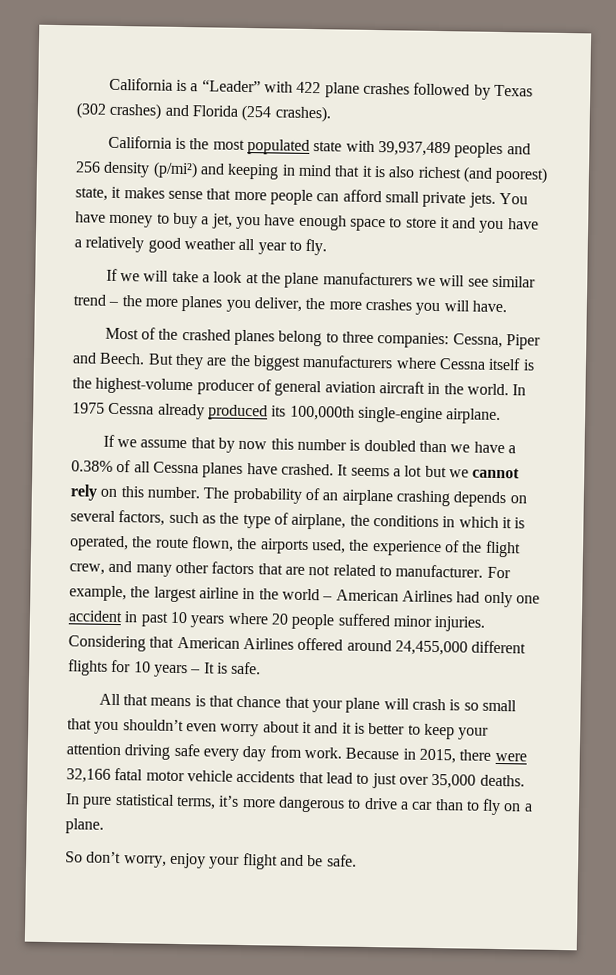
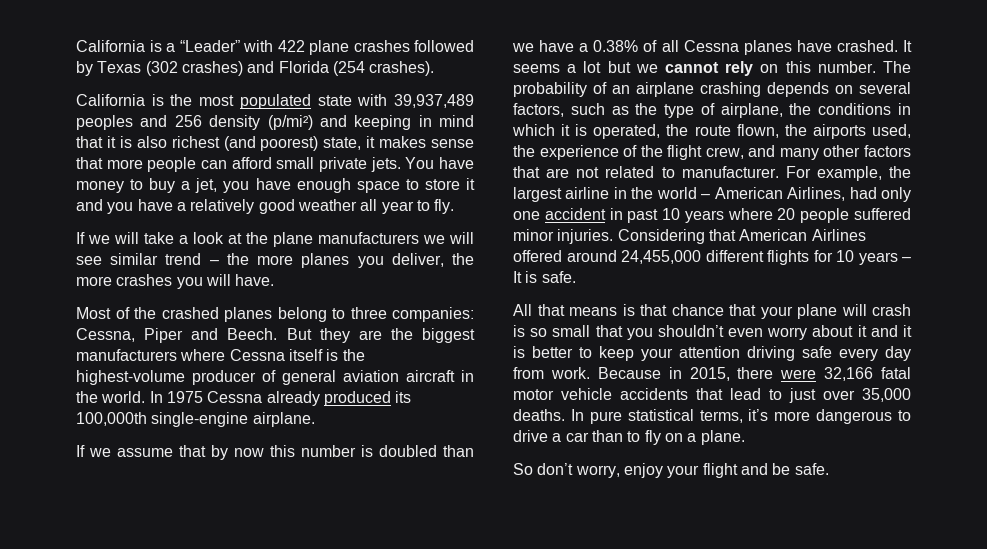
- For example, the largest airline in the world – American Airlines had only one accident in past 10 years where 20 people suffered minor injuries.
+ For example, the largest airline in the world – American Airlines, had only one accident in past 10 years where 20 people suffered minor injuries.

